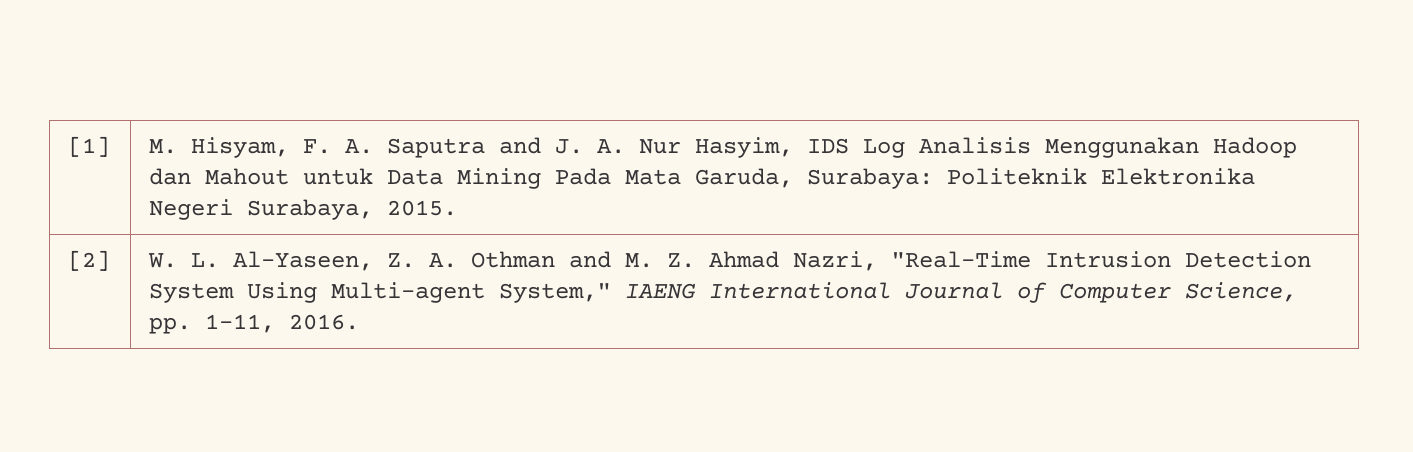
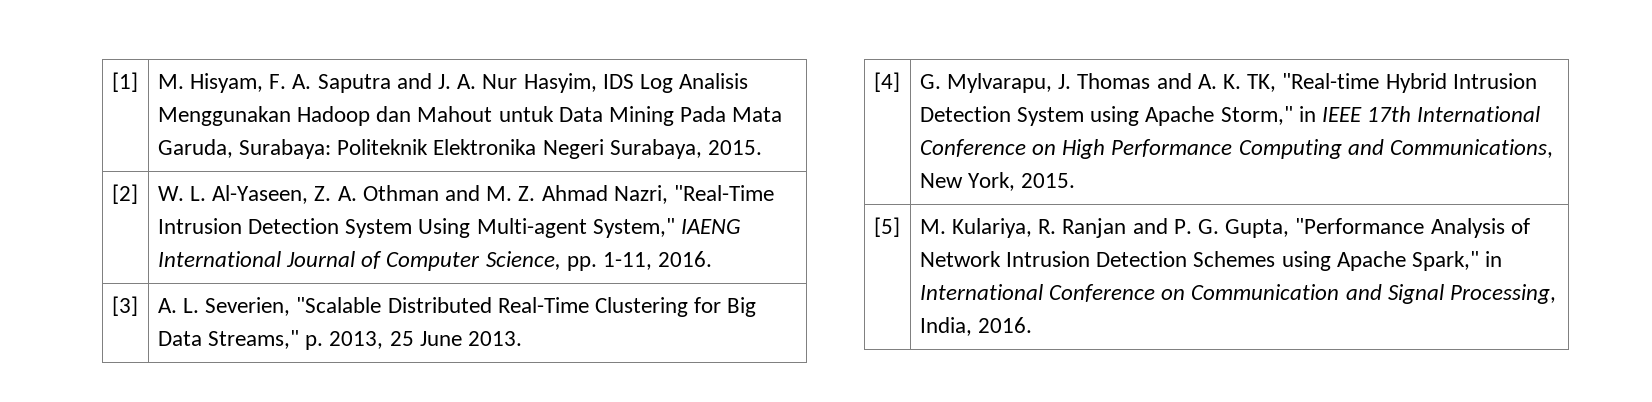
+ [3] | A. L. Severien, "Scalable Distributed Real-Time Clustering for Big Data Streams," p. 2013, 25 June 2013.
+ [4] | G. Mylvarapu, J. Thomas and A. K. TK, "Real-time Hybrid Intrusion Detection System using Apache Storm," in IEEE 17th International Conference on High Performance Computing and Communications, New York, 2015.
+ [5] | M. Kulariya, R. Ranjan and P. G. Gupta, "Performance Analysis of Network Intrusion Detection Schemes using Apache Spark," in International Conference on Communication and Signal Processing, India, 2016.

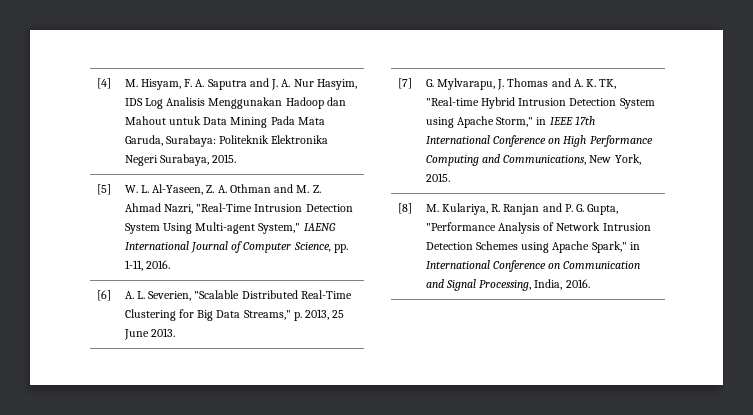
- [1] | M. Hisyam, F. A. Saputra and J. A. Nur Hasyim, IDS Log Analisis Menggunakan Hadoop dan Mahout untuk Data Mining Pada Mata Garuda, Surabaya: Politeknik Elektronika Negeri Surabaya, 2015.
+ [4] | M. Hisyam, F. A. Saputra and J. A. Nur Hasyim, IDS Log Analisis Menggunakan Hadoop dan Mahout untuk Data Mining Pada Mata Garuda, Surabaya: Politeknik Elektronika Negeri Surabaya, 2015.
- [2] | W. L. Al-Yaseen, Z. A. Othman and M. Z. Ahmad Nazri, "Real-Time Intrusion Detection System Using Multi-agent System," IAENG International Journal of Computer Science, pp. 1-11, 2016.
+ [5] | W. L. Al-Yaseen, Z. A. Othman and M. Z. Ahmad Nazri, "Real-Time Intrusion Detection System Using Multi-agent System," IAENG International Journal of Computer Science, pp. 1-11, 2016.
- [3] | A. L. Severien, "Scalable Distributed Real-Time Clustering for Big Data Streams," p. 2013, 25 June 2013.
+ [6] | A. L. Severien, "Scalable Distributed Real-Time Clustering for Big Data Streams," p. 2013, 25 June 2013.
- [4] | G. Mylvarapu, J. Thomas and A. K. TK, "Real-time Hybrid Intrusion Detection System using Apache Storm," in IEEE 17th International Conference on High Performance Computing and Communications, New York, 2015.
+ [7] | G. Mylvarapu, J. Thomas and A. K. TK, "Real-time Hybrid Intrusion Detection System using Apache Storm," in IEEE 17th International Conference on High Performance Computing and Communications, New York, 2015.
- [5] | M. Kulariya, R. Ranjan and P. G. Gupta, "Performance Analysis of Network Intrusion Detection Schemes using Apache Spark," in International Conference on Communication and Signal Processing, India, 2016.
+ [8] | M. Kulariya, R. Ranjan and P. G. Gupta, "Performance Analysis of Network Intrusion Detection Schemes using Apache Spark," in International Conference on Communication and Signal Processing, India, 2016.

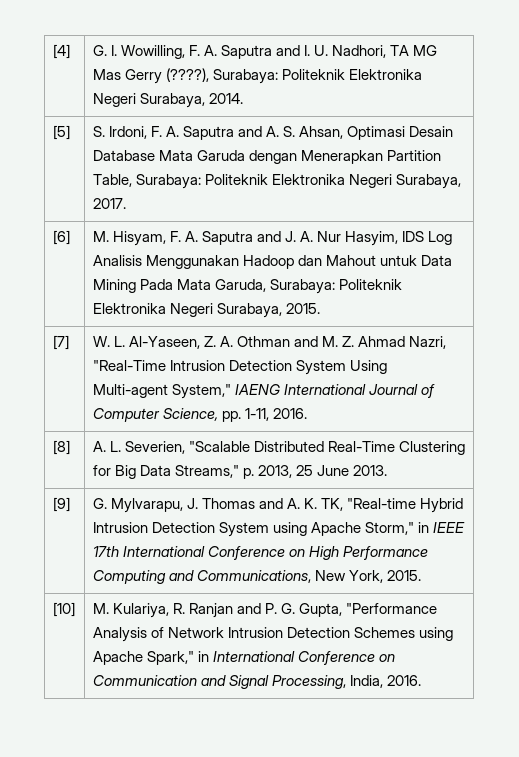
- [4] | M. Hisyam, F. A. Saputra and J. A. Nur Hasyim, IDS Log Analisis Menggunakan Hadoop dan Mahout untuk Data Mining Pada Mata Garuda, Surabaya: Politeknik Elektronika Negeri Surabaya, 2015.
+ [4] | G. I. Wowilling, F. A. Saputra and I. U. Nadhori, TA MG Mas Gerry (????), Surabaya: Politeknik Elektronika Negeri Surabaya, 2014.
+ [5] | S. Irdoni, F. A. Saputra and A. S. Ahsan, Optimasi Desain Database Mata Garuda dengan Menerapkan Partition Table, Surabaya: Politeknik Elektronika Negeri Surabaya, 2017.
+ [6] | M. Hisyam, F. A. Saputra and J. A. Nur Hasyim, IDS Log Analisis Menggunakan Hadoop dan Mahout untuk Data Mining Pada Mata Garuda, Surabaya: Politeknik Elektronika Negeri Surabaya, 2015.
- [5] | W. L. Al-Yaseen, Z. A. Othman and M. Z. Ahmad Nazri, "Real-Time Intrusion Detection System Using Multi-agent System," IAENG International Journal of Computer Science, pp. 1-11, 2016.
+ [7] | W. L. Al-Yaseen, Z. A. Othman and M. Z. Ahmad Nazri, "Real-Time Intrusion Detection System Using Multi-agent System," IAENG International Journal of Computer Science, pp. 1-11, 2016.
- [6] | A. L. Severien, "Scalable Distributed Real-Time Clustering for Big Data Streams," p. 2013, 25 June 2013.
+ [8] | A. L. Severien, "Scalable Distributed Real-Time Clustering for Big Data Streams," p. 2013, 25 June 2013.
- [7] | G. Mylvarapu, J. Thomas and A. K. TK, "Real-time Hybrid Intrusion Detection System using Apache Storm," in IEEE 17th International Conference on High Performance Computing and Communications, New York, 2015.
+ [9] | G. Mylvarapu, J. Thomas and A. K. TK, "Real-time Hybrid Intrusion Detection System using Apache Storm," in IEEE 17th International Conference on High Performance Computing and Communications, New York, 2015.
- [8] | M. Kulariya, R. Ranjan and P. G. Gupta, "Performance Analysis of Network Intrusion Detection Schemes using Apache Spark," in International Conference on Communication and Signal Processing, India, 2016.
+ [10] | M. Kulariya, R. Ranjan and P. G. Gupta, "Performance Analysis of Network Intrusion Detection Schemes using Apache Spark," in International Conference on Communication and Signal Processing, India, 2016.

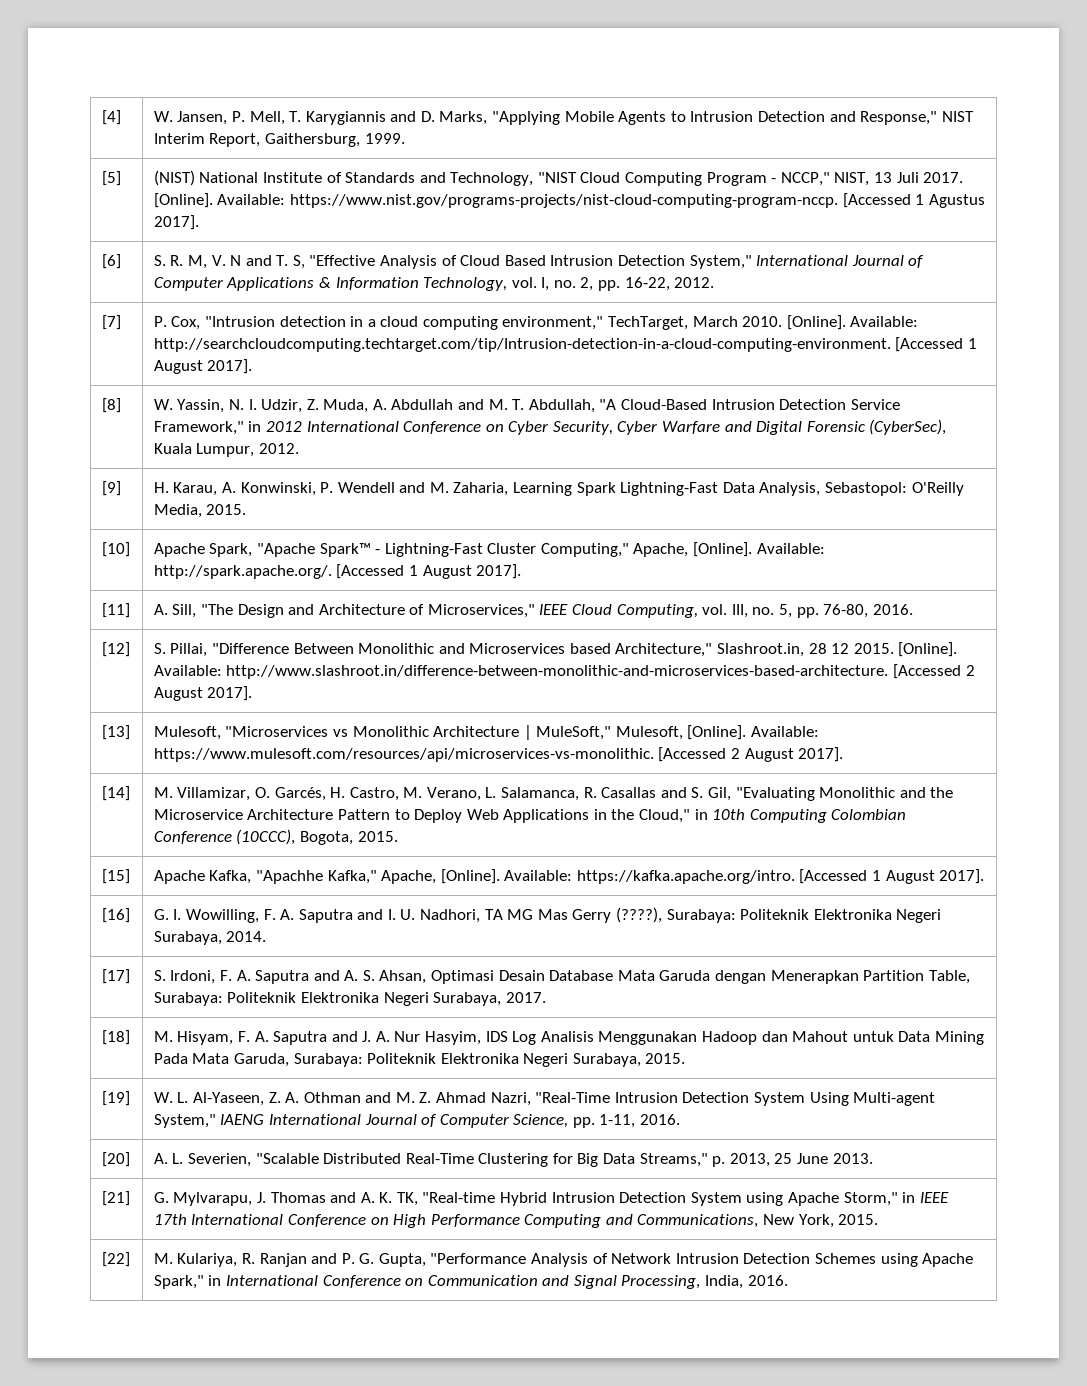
- [4] | G. I. Wowilling, F. A. Saputra and I. U. Nadhori, TA MG Mas Gerry (????), Surabaya: Politeknik Elektronika Negeri Surabaya, 2014.
+ [4] | W. Jansen, P. Mell, T. Karygiannis and D. Marks, "Applying Mobile Agents to Intrusion Detection and Response," NIST Interim Report, Gaithersburg, 1999.
+ [5] | (NIST) National Institute of Standards and Technology, "NIST Cloud Computing Program - NCCP," NIST, 13 Juli 2017. [Online]. Available: https://www.nist.gov/programs-projects/nist-cloud-computing-program-nccp. [Accessed 1 Agustus 2017].
+ [6] | S. R. M, V. N and T. S, "Effective Analysis of Cloud Based Intrusion Detection System," International Journal of Computer Applications & Information Technology, vol. I, no. 2, pp. 16-22, 2012.
+ [7] | P. Cox, "Intrusion detection in a cloud computing environment," TechTarget, March 2010. [Online]. Available: http://searchcloudcomputing.techtarget.com/tip/Intrusion-detection-in-a-cloud-computing-environment. [Accessed 1 August 2017].
+ [8] | W. Yassin, N. I. Udzir, Z. Muda, A. Abdullah and M. T. Abdullah, "A Cloud-Based Intrusion Detection Service Framework," in 2012 International Conference on Cyber Security, Cyber Warfare and Digital Forensic (CyberSec), Kuala Lumpur, 2012.
+ [9] | H. Karau, A. Konwinski, P. Wendell and M. Zaharia, Learning Spark Lightning-Fast Data Analysis, Sebastopol: O'Reilly Media, 2015.
+ [10] | Apache Spark, "Apache Spark™ - Lightning-Fast Cluster Computing," Apache, [Online]. Available: http://spark.apache.org/. [Accessed 1 August 2017].
+ [11] | A. Sill, "The Design and Architecture of Microservices," IEEE Cloud Computing, vol. III, no. 5, pp. 76-80, 2016.
+ [12] | S. Pillai, "Difference Between Monolithic and Microservices based Architecture," Slashroot.in, 28 12 2015. [Online]. Available: http://www.slashroot.in/difference-between-monolithic-and-microservices-based-architecture. [Accessed 2 August 2017].
+ [13] | Mulesoft, "Microservices vs Monolithic Architecture | MuleSoft," Mulesoft, [Online]. Available: https://www.mulesoft.com/resources/api/microservices-vs-monolithic. [Accessed 2 August 2017].
+ [14] | M. Villamizar, O. Garcés, H. Castro, M. Verano, L. Salamanca, R. Casallas and S. Gil, "Evaluating Monolithic and the Microservice Architecture Pattern to Deploy Web Applications in the Cloud," in 10th Computing Colombian Conference (10CCC), Bogota, 2015.
+ [15] | Apache Kafka, "Apachhe Kafka," Apache, [Online]. Available: https://kafka.apache.org/intro. [Accessed 1 August 2017].
+ [16] | G. I. Wowilling, F. A. Saputra and I. U. Nadhori, TA MG Mas Gerry (????), Surabaya: Politeknik Elektronika Negeri Surabaya, 2014.
- [5] | S. Irdoni, F. A. Saputra and A. S. Ahsan, Optimasi Desain Database Mata Garuda dengan Menerapkan Partition Table, Surabaya: Politeknik Elektronika Negeri Surabaya, 2017.
+ [17] | S. Irdoni, F. A. Saputra and A. S. Ahsan, Optimasi Desain Database Mata Garuda dengan Menerapkan Partition Table, Surabaya: Politeknik Elektronika Negeri Surabaya, 2017.
- [6] | M. Hisyam, F. A. Saputra and J. A. Nur Hasyim, IDS Log Analisis Menggunakan Hadoop dan Mahout untuk Data Mining Pada Mata Garuda, Surabaya: Politeknik Elektronika Negeri Surabaya, 2015.
+ [18] | M. Hisyam, F. A. Saputra and J. A. Nur Hasyim, IDS Log Analisis Menggunakan Hadoop dan Mahout untuk Data Mining Pada Mata Garuda, Surabaya: Politeknik Elektronika Negeri Surabaya, 2015.
- [7] | W. L. Al-Yaseen, Z. A. Othman and M. Z. Ahmad Nazri, "Real-Time Intrusion Detection System Using Multi-agent System," IAENG International Journal of Computer Science, pp. 1-11, 2016.
+ [19] | W. L. Al-Yaseen, Z. A. Othman and M. Z. Ahmad Nazri, "Real-Time Intrusion Detection System Using Multi-agent System," IAENG International Journal of Computer Science, pp. 1-11, 2016.
- [8] | A. L. Severien, "Scalable Distributed Real-Time Clustering for Big Data Streams," p. 2013, 25 June 2013.
+ [20] | A. L. Severien, "Scalable Distributed Real-Time Clustering for Big Data Streams," p. 2013, 25 June 2013.
- [9] | G. Mylvarapu, J. Thomas and A. K. TK, "Real-time Hybrid Intrusion Detection System using Apache Storm," in IEEE 17th International Conference on High Performance Computing and Communications, New York, 2015.
+ [21] | G. Mylvarapu, J. Thomas and A. K. TK, "Real-time Hybrid Intrusion Detection System using Apache Storm," in IEEE 17th International Conference on High Performance Computing and Communications, New York, 2015.
- [10] | M. Kulariya, R. Ranjan and P. G. Gupta, "Performance Analysis of Network Intrusion Detection Schemes using Apache Spark," in International Conference on Communication and Signal Processing, India, 2016.
+ [22] | M. Kulariya, R. Ranjan and P. G. Gupta, "Performance Analysis of Network Intrusion Detection Schemes using Apache Spark," in International Conference on Communication and Signal Processing, India, 2016.

